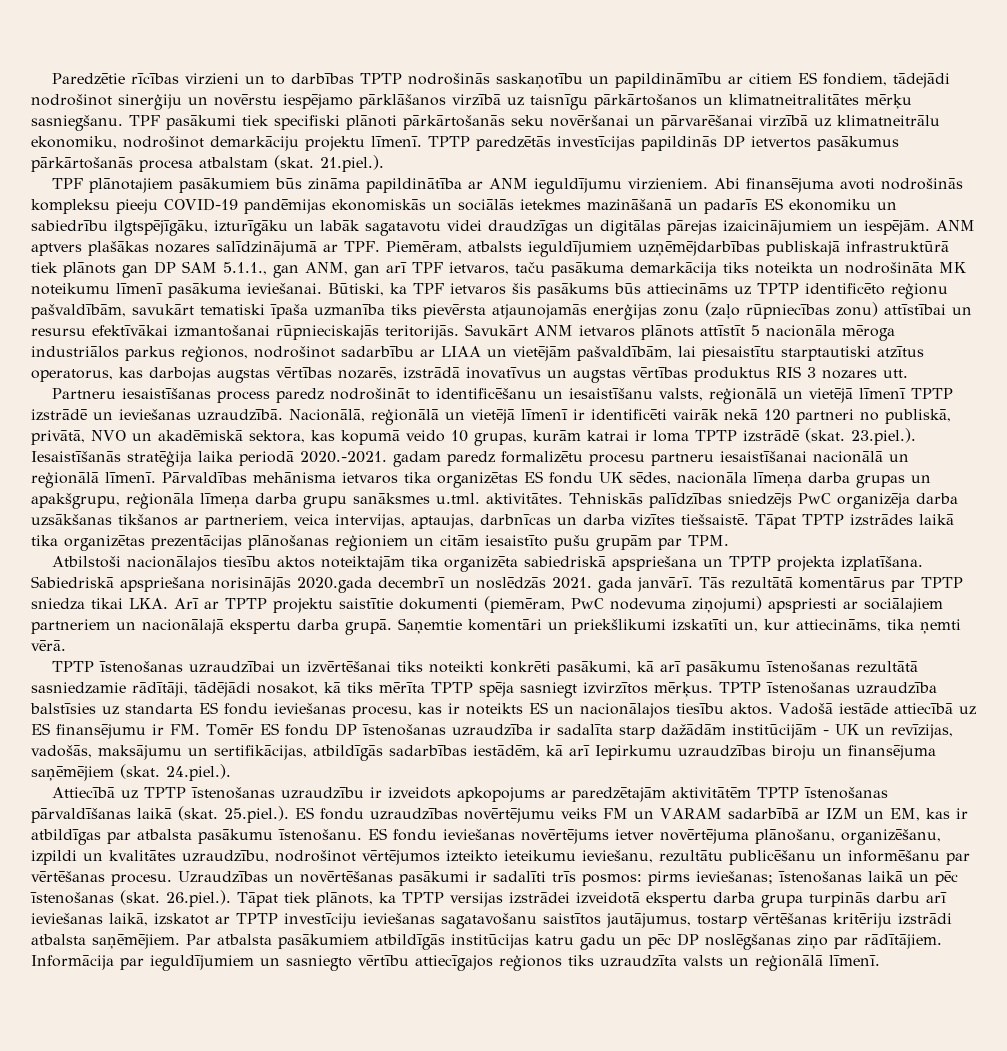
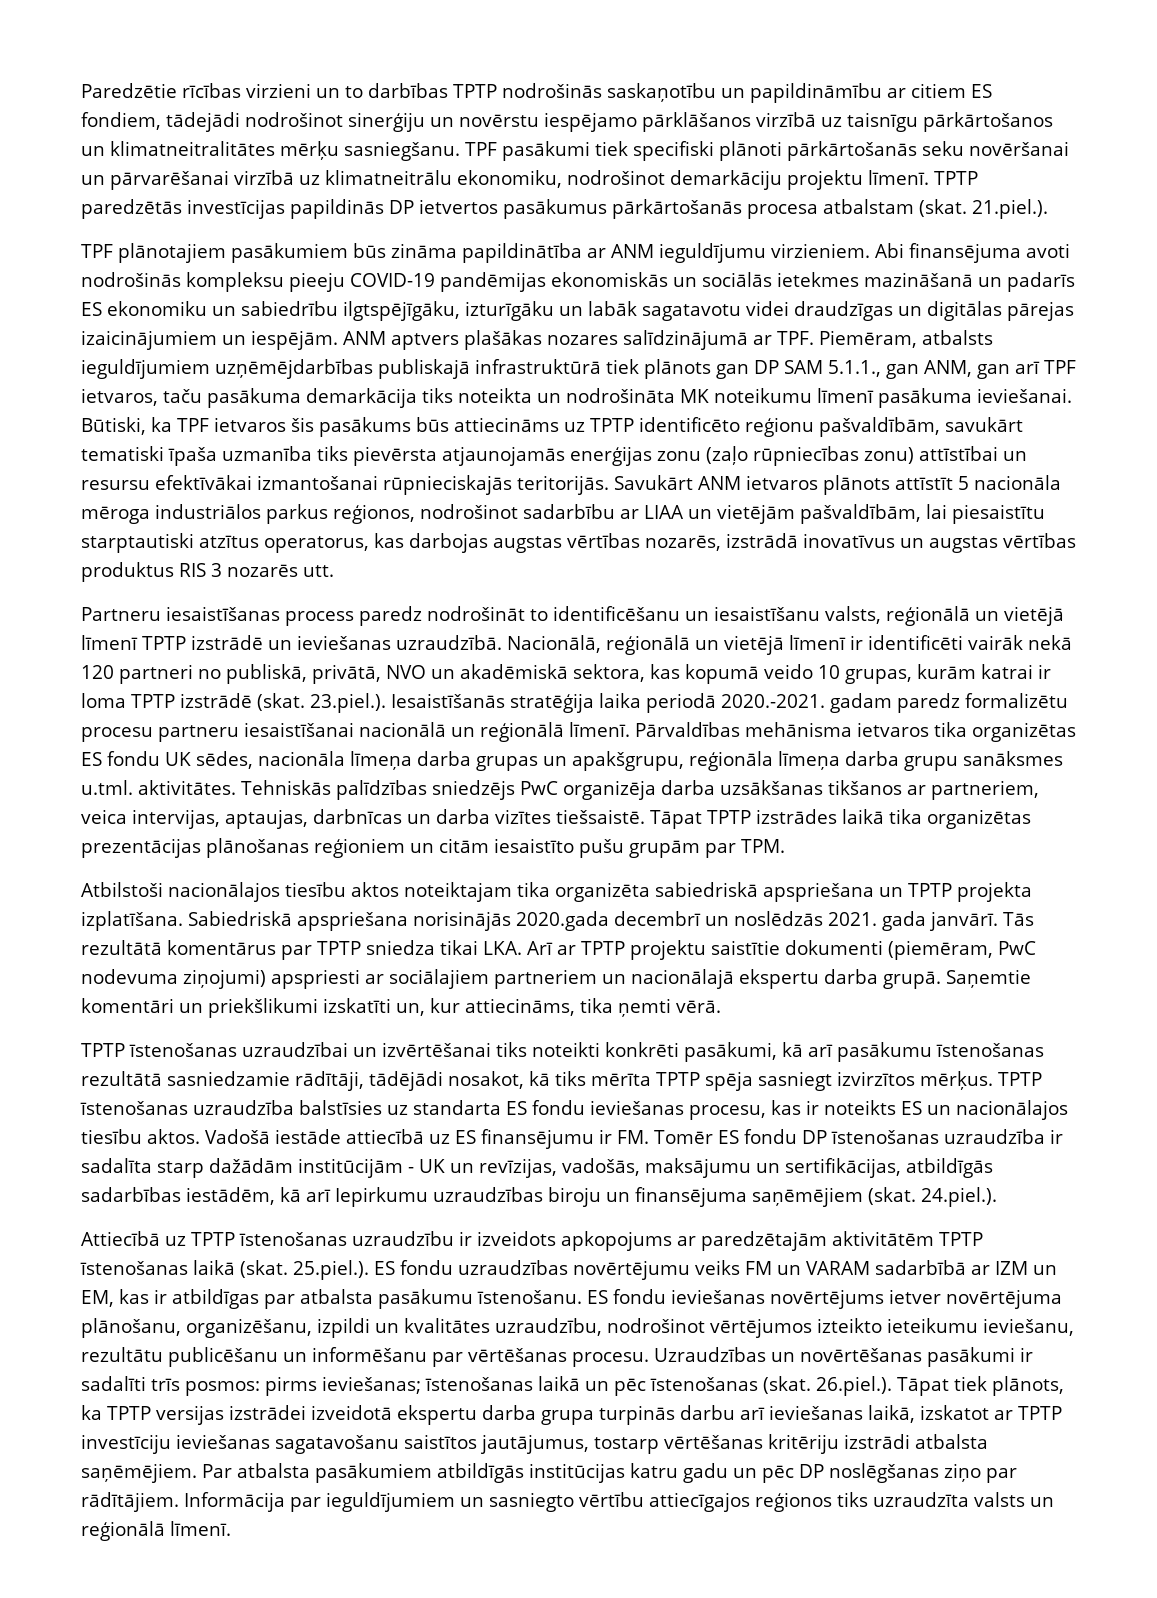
- Savukārt ANM ietvaros plānots attīstīt 5 nacionāla mēroga industriālos parkus reģionos, nodrošinot sadarbību ar LIAA un vietējām pašvaldībām, lai piesaistītu starptautiski atzītus operatorus, kas darbojas augstas vērtības nozarēs, izstrādā inovatīvus un augstas vērtības produktus RIS 3 nozares utt.
+ Savukārt ANM ietvaros plānots attīstīt 5 nacionāla mēroga industriālos parkus reģionos, nodrošinot sadarbību ar LIAA un vietējām pašvaldībām, lai piesaistītu starptautiski atzītus operatorus, kas darbojas augstas vērtības nozarēs, izstrādā inovatīvus un augstas vērtības produktus RIS 3 nozarēs utt.
- Atbilstoši nacionālajos tiesību aktos noteiktajām tika organizēta sabiedriskā apspriešana un TPTP projekta izplatīšana.
+ Atbilstoši nacionālajos tiesību aktos noteiktajam tika organizēta sabiedriskā apspriešana un TPTP projekta izplatīšana.
- Attiecībā uz TPTP īstenošanas uzraudzību ir izveidots apkopojums ar paredzētajām aktivitātēm TPTP īstenošanas pārvaldīšanas laikā (skat.
+ Attiecībā uz TPTP īstenošanas uzraudzību ir izveidots apkopojums ar paredzētajām aktivitātēm TPTP īstenošanas laikā (skat.

